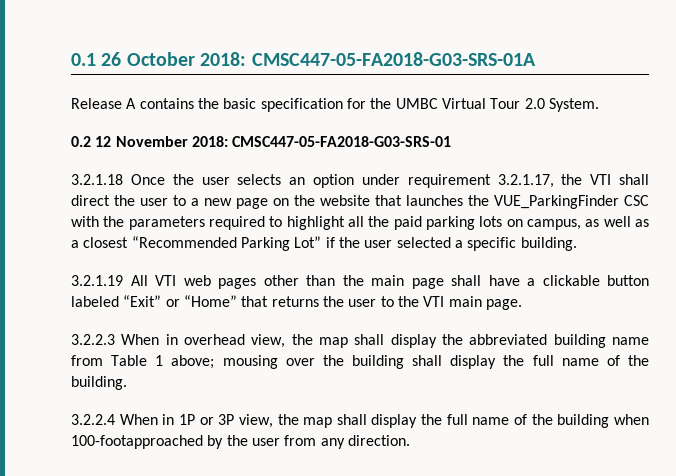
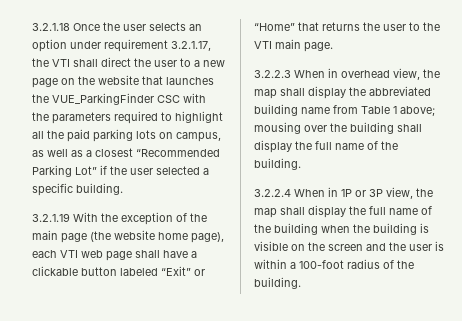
- 0.1 26 October 2018: CMSC447-05-FA2018-G03-SRS-01A
- Release A contains the basic specification for the UMBC Virtual Tour 2.0 System.
- 0.2 12 November 2018: CMSC447-05-FA2018-G03-SRS-01
- 3.2.1.19 All VTI web pages other than the main page shall have a clickable button labeled “Exit” or “Home” that returns the user to the VTI main page.
+ 3.2.1.19 With the exception of the main page (the website home page), each VTI web page shall have a clickable button labeled “Exit” or “Home” that returns the user to the VTI main page.
- 3.2.2.4 When in 1P or 3P view, the map shall display the full name of the building when 100-footapproached by the user from any direction.
+ 3.2.2.4 When in 1P or 3P view, the map shall display the full name of the building when the building is visible on the screen and the user is within a 100-foot radius of the building.

